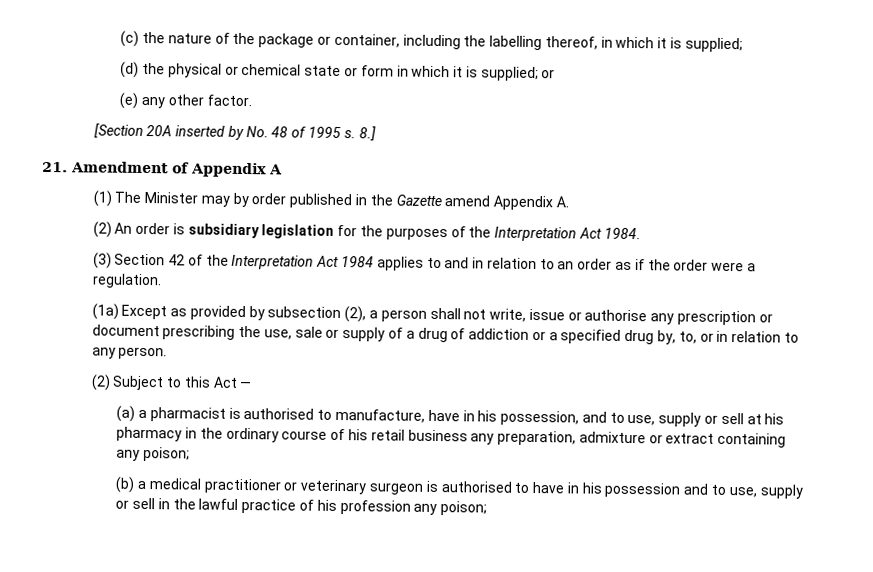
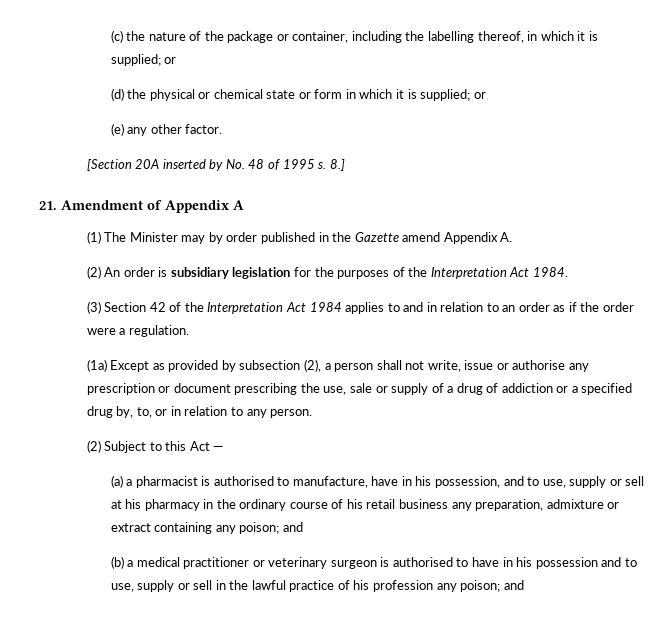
- (c) the nature of the package or container, including the labelling thereof, in which it is supplied;
+ (c) the nature of the package or container, including the labelling thereof, in which it is supplied; or
- (a) a pharmacist is authorised to manufacture, have in his possession, and to use, supply or sell at his pharmacy in the ordinary course of his retail business any preparation, admixture or extract containing any poison;
+ (a) a pharmacist is authorised to manufacture, have in his possession, and to use, supply or sell at his pharmacy in the ordinary course of his retail business any preparation, admixture or extract containing any poison; and
- (b) a medical practitioner or veterinary surgeon is authorised to have in his possession and to use, supply or sell in the lawful practice of his profession any poison;
+ (b) a medical practitioner or veterinary surgeon is authorised to have in his possession and to use, supply or sell in the lawful practice of his profession any poison; and

